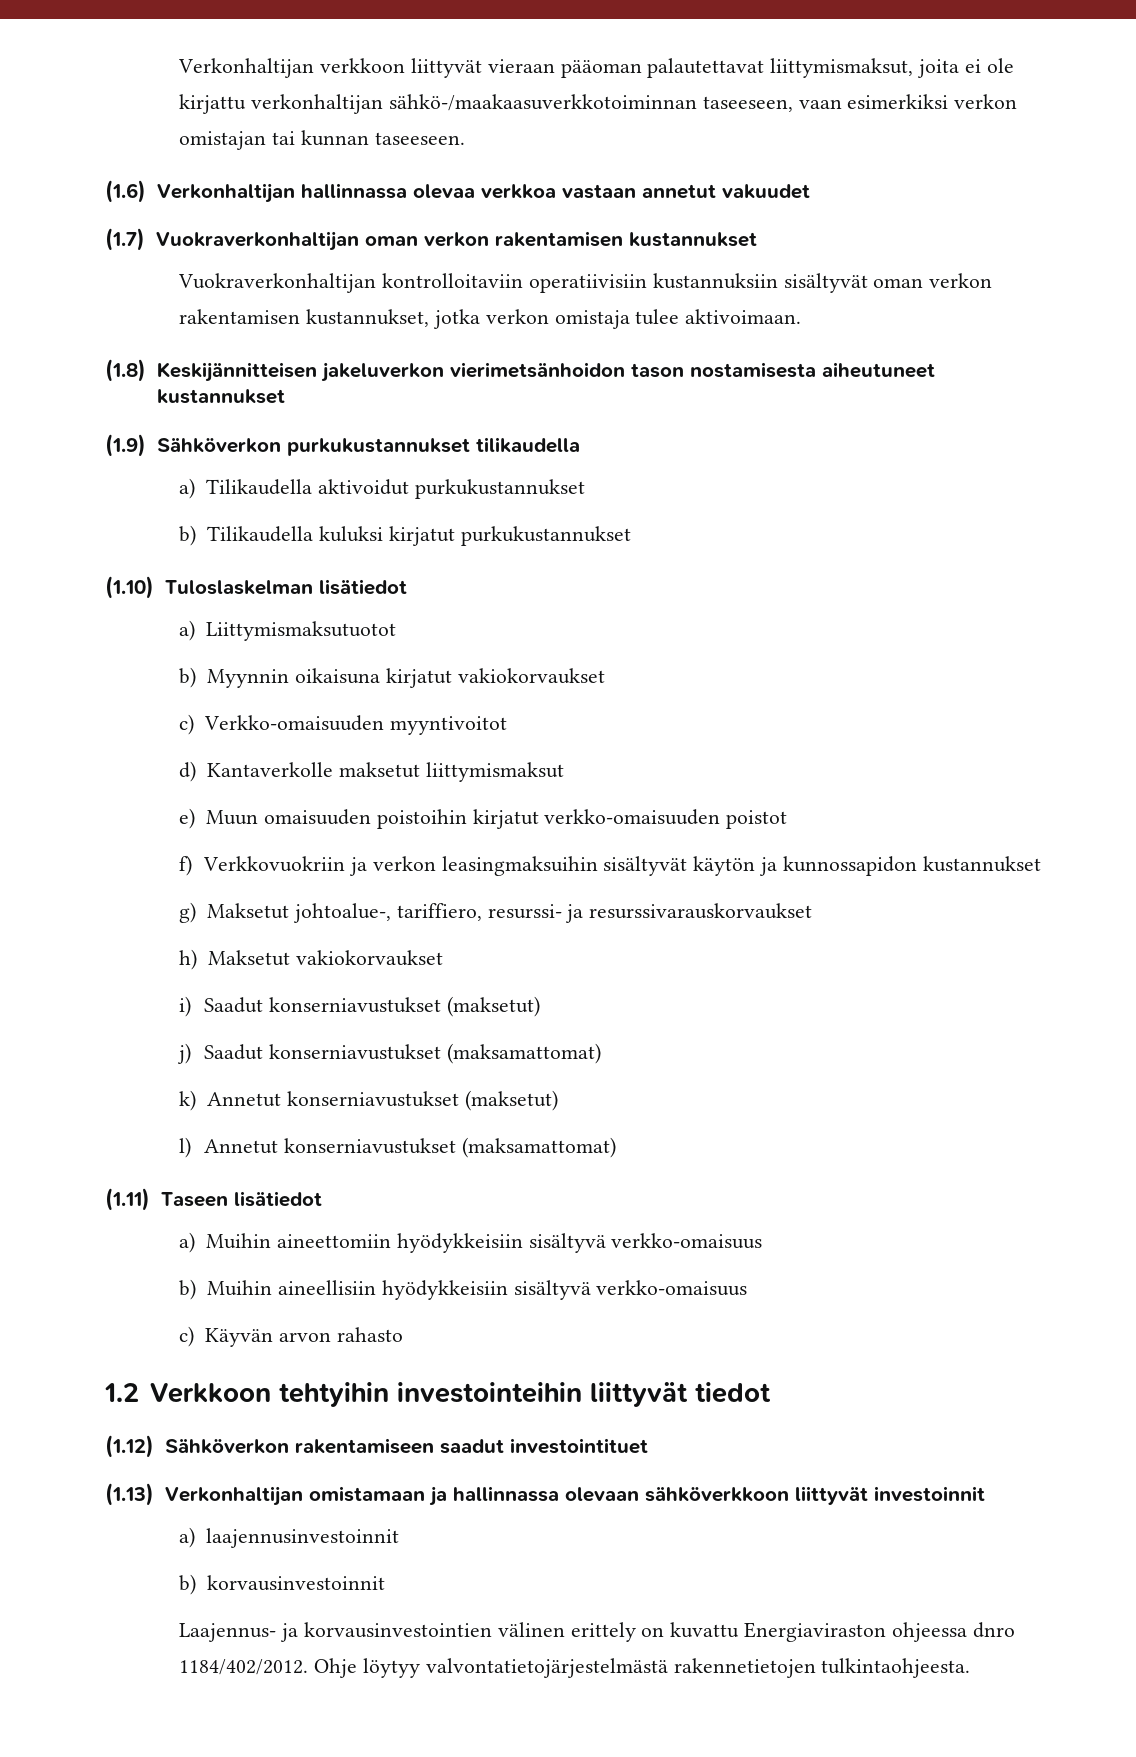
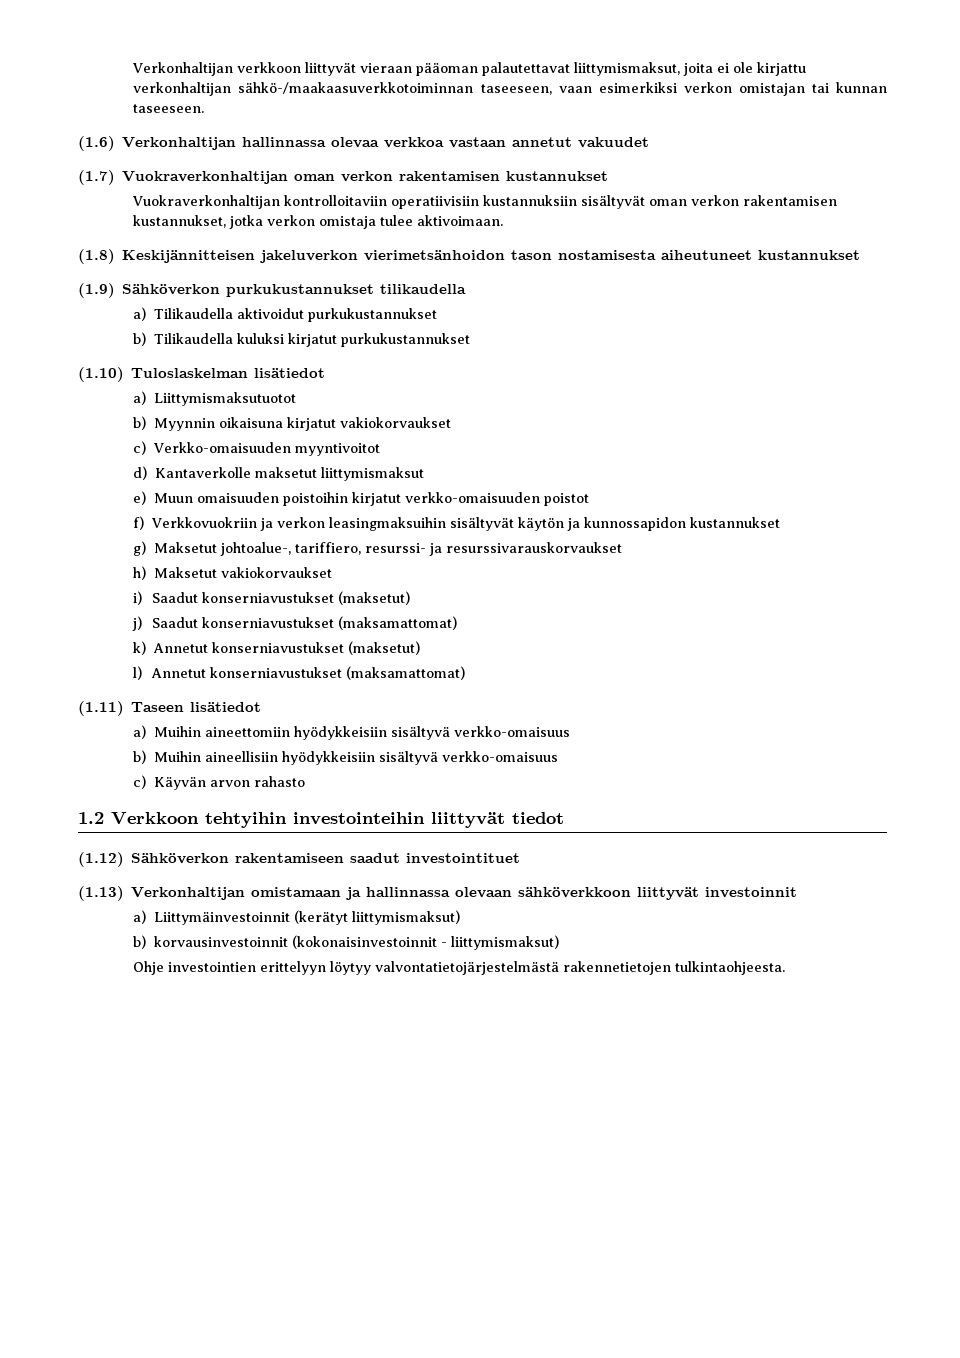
- a) laajennusinvestoinnit
+ a) Liittymäinvestoinnit (kerätyt liittymismaksut)
- b) korvausinvestoinnit
- Laajennus- ja korvausinvestointien välinen erittely on kuvattu Energiaviraston ohjeessa dnro 1184/402/2012. Ohje löytyy valvontatietojärjestelmästä rakennetietojen tulkintaohjeesta.
+ b) korvausinvestoinnit (kokonaisinvestoinnit - liittymismaksut)
+ Ohje investointien erittelyyn löytyy valvontatietojärjestelmästä rakennetietojen tulkintaohjeesta.

